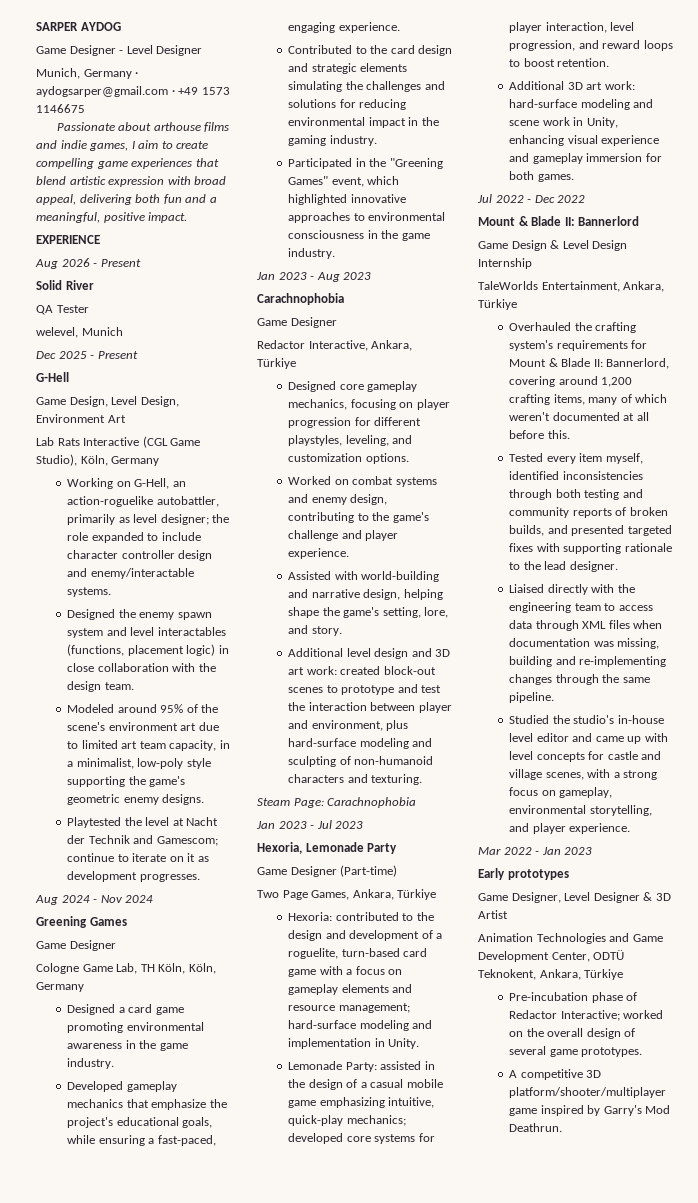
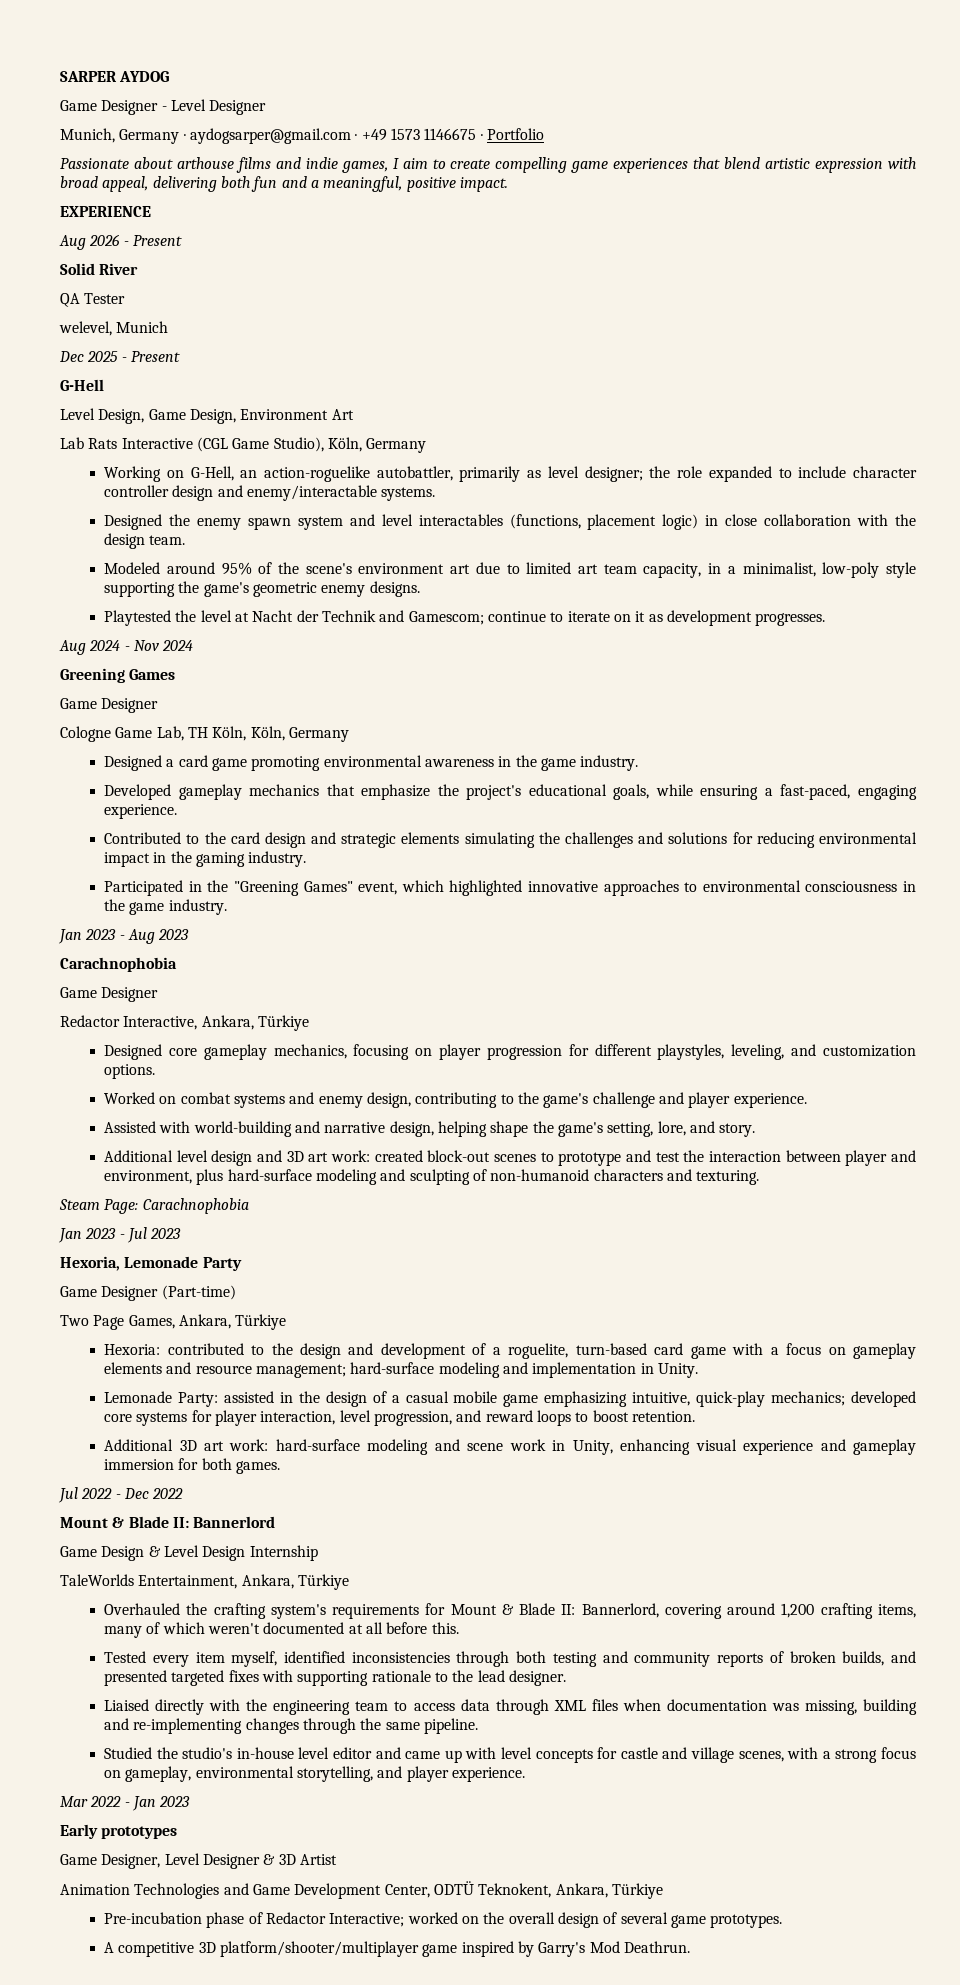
- Munich, Germany · aydogsarper@gmail.com · +49 1573 1146675
+ Munich, Germany · aydogsarper@gmail.com · +49 1573 1146675 · Portfolio
- Game Design, Level Design, Environment Art
+ Level Design, Game Design, Environment Art

